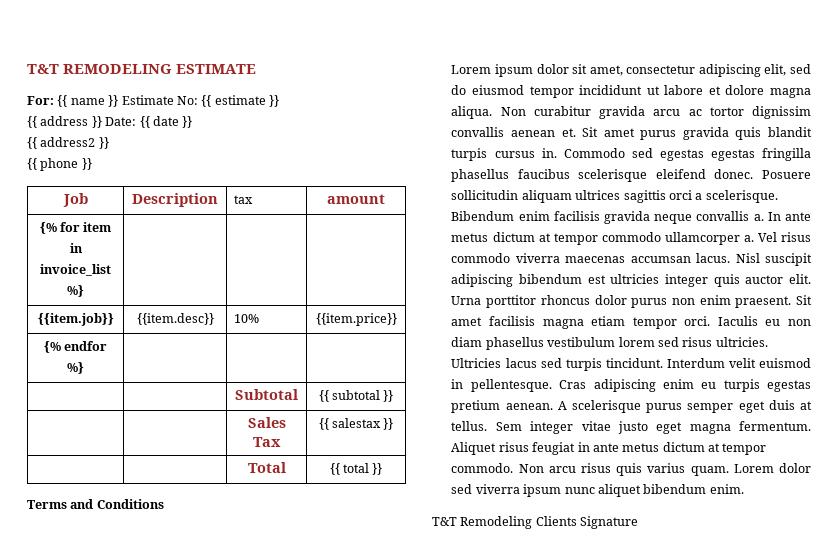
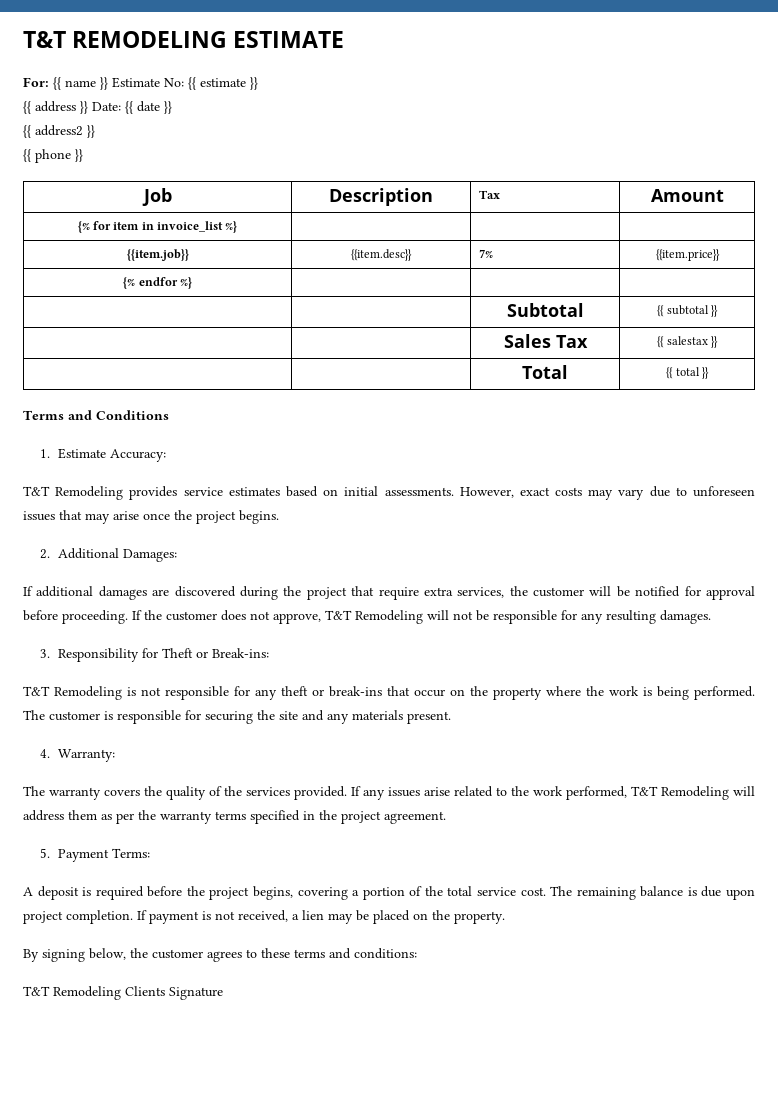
- Job | Description | tax | amount
+ Job | Description | Tax | Amount
- {{item.job}} | {{item.desc}} | 10% | {{item.price}}
+ {{item.job}} | {{item.desc}} | 7% | {{item.price}}
- Lorem ipsum dolor sit amet, consectetur adipiscing elit, sed do eiusmod tempor incididunt ut labore et dolore magna aliqua. Non curabitur gravida arcu ac tortor dignissim convallis aenean et. Sit amet purus gravida quis blandit turpis cursus in. Commodo sed egestas egestas fringilla phasellus faucibus scelerisque eleifend donec. Posuere sollicitudin aliquam ultrices sagittis orci a scelerisque. Bibendum enim facilisis gravida neque convallis a. In ante metus dictum at tempor commodo ullamcorper a. Vel risus commodo viverra maecenas accumsan lacus. Nisl suscipit adipiscing bibendum est ultricies integer quis auctor elit. Urna porttitor rhoncus dolor purus non enim praesent. Sit amet facilisis magna etiam tempor orci. Iaculis eu non diam phasellus vestibulum lorem sed risus ultricies. Ultricies lacus sed turpis tincidunt. Interdum velit euismod in pellentesque. Cras adipiscing enim eu turpis egestas pretium aenean. A scelerisque purus semper eget duis at tellus. Sem integer vitae justo eget magna fermentum. Aliquet risus feugiat in ante metus dictum at tempor commodo. Non arcu risus quis varius quam. Lorem dolor sed viverra ipsum nunc aliquet bibendum enim.
+ 1. Estimate Accuracy:
+ T&T Remodeling provides service estimates based on initial assessments. However, exact costs may vary due to unforeseen issues that may arise once the project begins.
+ 2. Additional Damages:
+ If additional damages are discovered during the project that require extra services, the customer will be notified for approval before proceeding. If the customer does not approve, T&T Remodeling will not be responsible for any resulting damages.
+ 3. Responsibility for Theft or Break-ins:
+ T&T Remodeling is not responsible for any theft or break-ins that occur on the property where the work is being performed. The customer is responsible for securing the site and any materials present.
+ 4. Warranty:
+ The warranty covers the quality of the services provided. If any issues arise related to the work performed, T&T Remodeling will address them as per the warranty terms specified in the project agreement.
+ 5. Payment Terms:
+ A deposit is required before the project begins, covering a portion of the total service cost. The remaining balance is due upon project completion. If payment is not received, a lien may be placed on the property.
+ By signing below, the customer agrees to these terms and conditions:

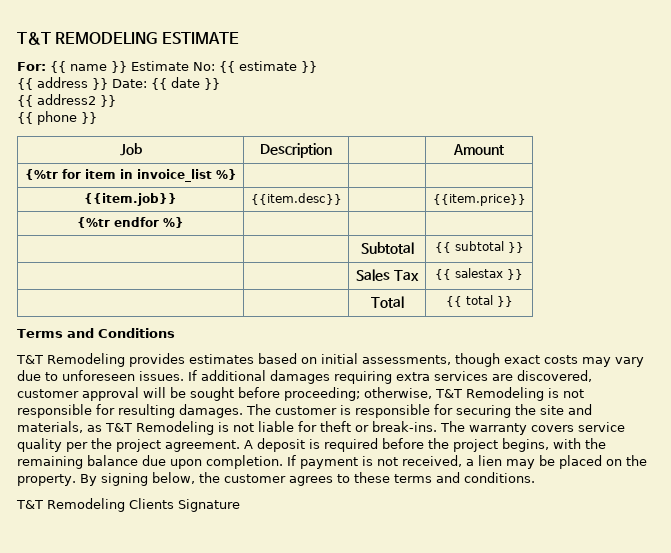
- Job | Description | Tax | Amount
+ Job | Description | | Amount
- {% for item in invoice_list %} | | |
+ {%tr for item in invoice_list %} | | |
- {{item.job}} | {{item.desc}} | 7% | {{item.price}}
+ {{item.job}} | {{item.desc}} | | {{item.price}}
- {% endfor %} | | |
+ {%tr endfor %} | | |
- 1. Estimate Accuracy:
- T&T Remodeling provides service estimates based on initial assessments. However, exact costs may vary due to unforeseen issues that may arise once the project begins.
- 2. Additional Damages:
- If additional damages are discovered during the project that require extra services, the customer will be notified for approval before proceeding. If the customer does not approve, T&T Remodeling will not be responsible for any resulting damages.
- 3. Responsibility for Theft or Break-ins:
- T&T Remodeling is not responsible for any theft or break-ins that occur on the property where the work is being performed.
+ T&T Remodeling provides estimates based on initial assessments, though exact costs may vary due to unforeseen issues. If additional damages requiring extra services are discovered, customer approval will be sought before proceeding; otherwise, T&T Remodeling is not responsible for resulting damages.
- The customer is responsible for securing the site and any materials present.
- 4. Warranty:
- The warranty covers the quality of the services provided. If any issues arise related to the work performed, T&T Remodeling will address them as per the warranty terms specified in the project agreement.
- 5. Payment Terms:
- A deposit is required before the project begins, covering a portion of the total service cost. The remaining balance is due upon project completion.
+ The customer is responsible for securing the site and materials, as T&T Remodeling is not liable for theft or break-ins. The warranty covers service quality per the project agreement. A deposit is required before the project begins, with the remaining balance due upon completion.
- If payment is not received, a lien may be placed on the property.
- By signing below, the customer agrees to these terms and conditions:
+ If payment is not received, a lien may be placed on the property. By signing below, the customer agrees to these terms and conditions.

